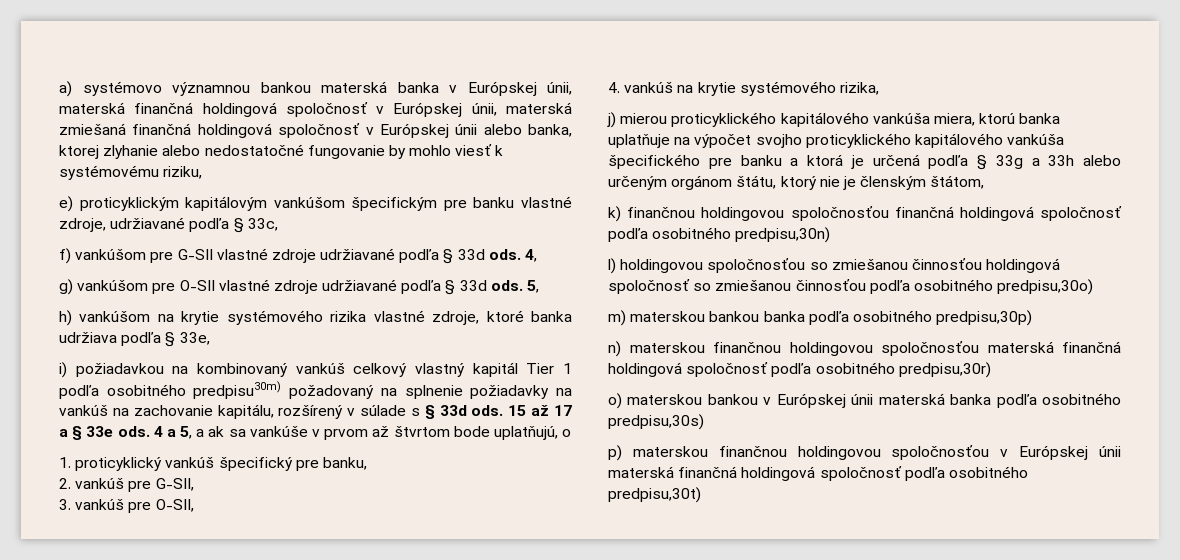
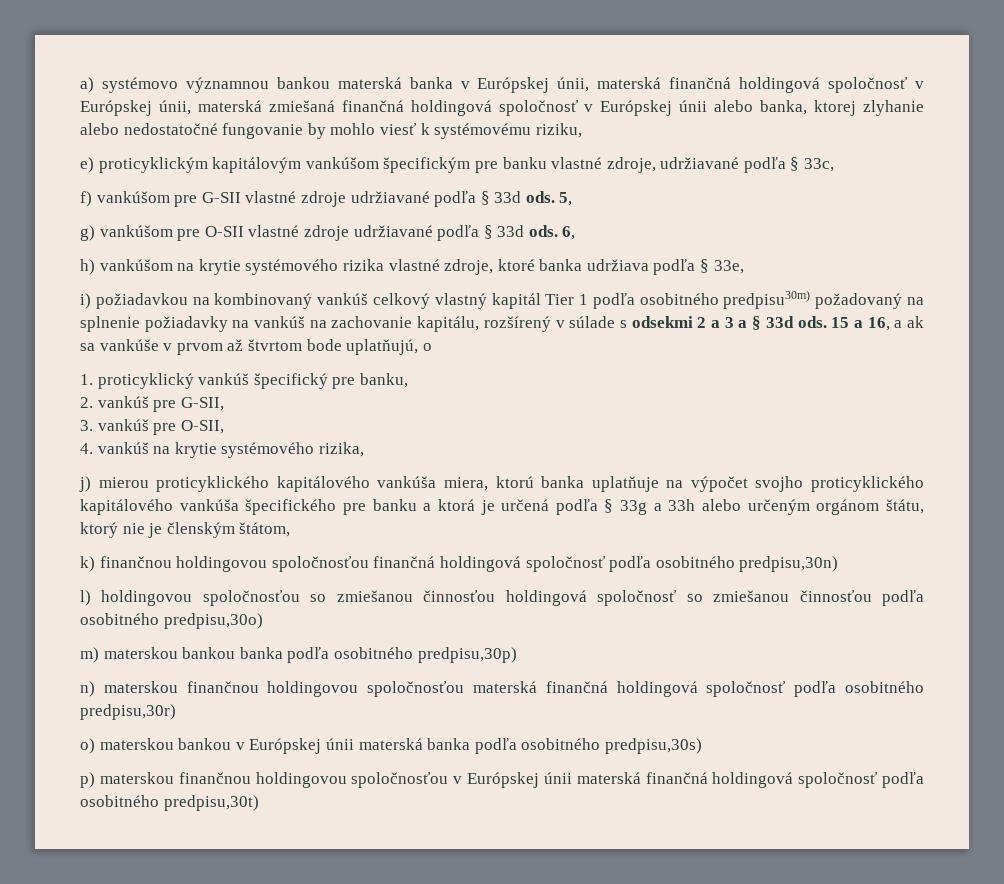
- 4,
+ 5,
- g) vankúšom pre O-SII vlastné zdroje udržiavané podľa § 33d ods. 5,
+ g) vankúšom pre O-SII vlastné zdroje udržiavané podľa § 33d ods. 6,
- i) požiadavkou na kombinovaný vankúš celkový vlastný kapitál Tier 1 podľa osobitného predpisu30m) požadovaný na splnenie požiadavky na vankúš na zachovanie kapitálu, rozšírený v súlade s § 33d ods. 15 až 17 a § 33e ods. 4 a 5, a ak sa vankúše v prvom až štvrtom bode uplatňujú, o
+ i) požiadavkou na kombinovaný vankúš celkový vlastný kapitál Tier 1 podľa osobitného predpisu30m) požadovaný na splnenie požiadavky na vankúš na zachovanie kapitálu, rozšírený v súlade s odsekmi 2 a 3 a § 33d ods. 15 a 16, a ak sa vankúše v prvom až štvrtom bode uplatňujú, o

